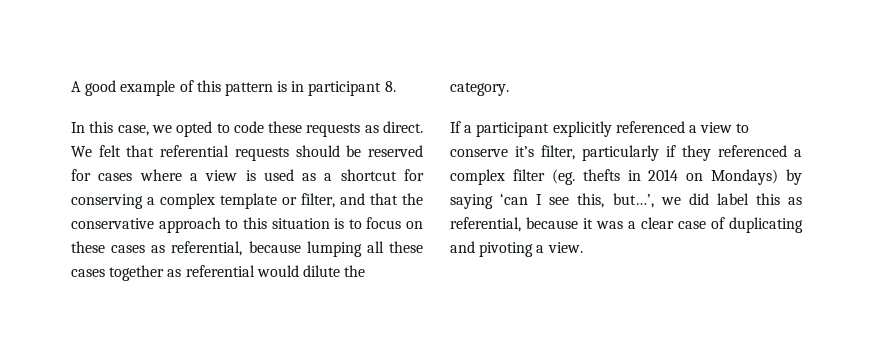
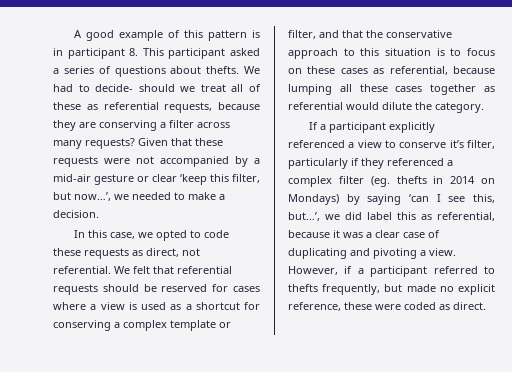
- A good example of this pattern is in participant 8.
+ A good example of this pattern is in participant 8. This participant asked a series of questions about thefts. We had to decide- should we treat all of these as referential requests, because they are conserving a filter across many requests? Given that these requests were not accompanied by a mid-air gesture or clear ‘keep this filter, but now…’, we needed to make a decision.
- In this case, we opted to code these requests as direct.
+ In this case, we opted to code these requests as direct, not referential.
+ However, if a participant referred to thefts frequently, but made no explicit reference, these were coded as direct.

